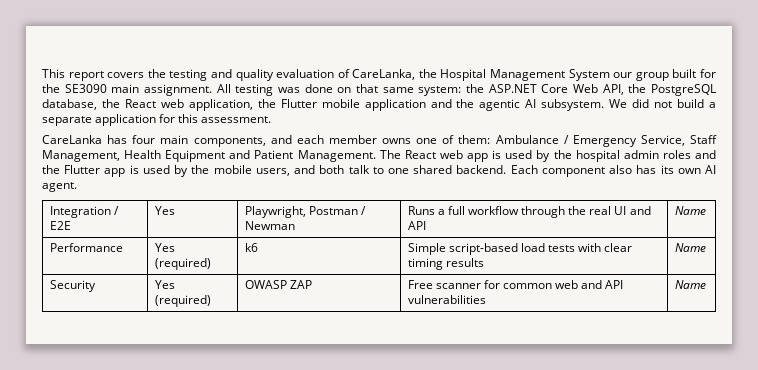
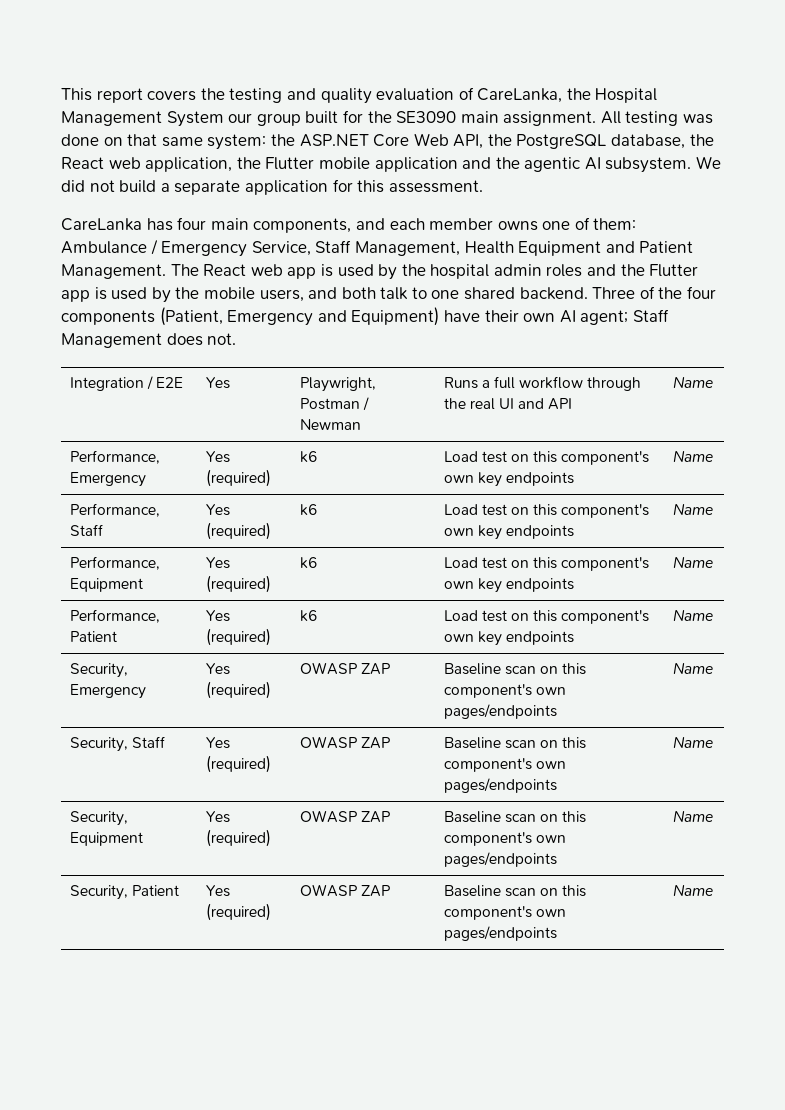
- Each component also has its own AI agent.
+ Three of the four components (Patient, Emergency and Equipment) have their own AI agent; Staff Management does not.
- Performance | Yes (required) | k6 | Simple script-based load tests with clear timing results | Name
- Security | Yes (required) | OWASP ZAP | Free scanner for common web and API vulnerabilities | Name
+ Performance, Emergency | Yes (required) | k6 | Load test on this component's own key endpoints | Name
+ Performance, Staff | Yes (required) | k6 | Load test on this component's own key endpoints | Name
+ Performance, Equipment | Yes (required) | k6 | Load test on this component's own key endpoints | Name
+ Performance, Patient | Yes (required) | k6 | Load test on this component's own key endpoints | Name
+ Security, Emergency | Yes (required) | OWASP ZAP | Baseline scan on this component's own pages/endpoints | Name
+ Security, Staff | Yes (required) | OWASP ZAP | Baseline scan on this component's own pages/endpoints | Name
+ Security, Equipment | Yes (required) | OWASP ZAP | Baseline scan on this component's own pages/endpoints | Name
+ Security, Patient | Yes (required) | OWASP ZAP | Baseline scan on this component's own pages/endpoints | Name

